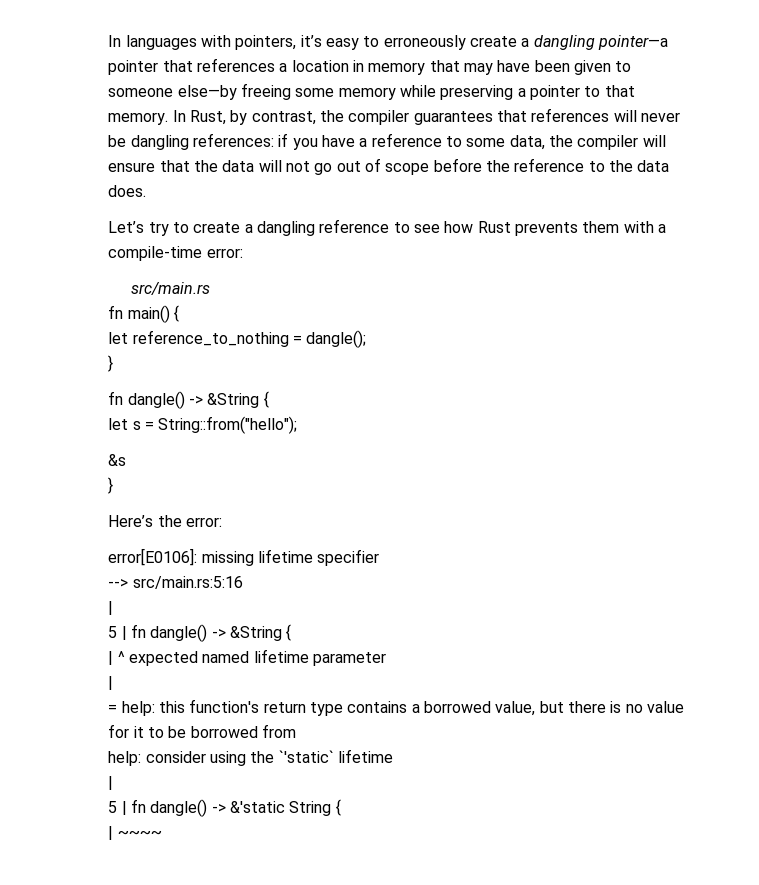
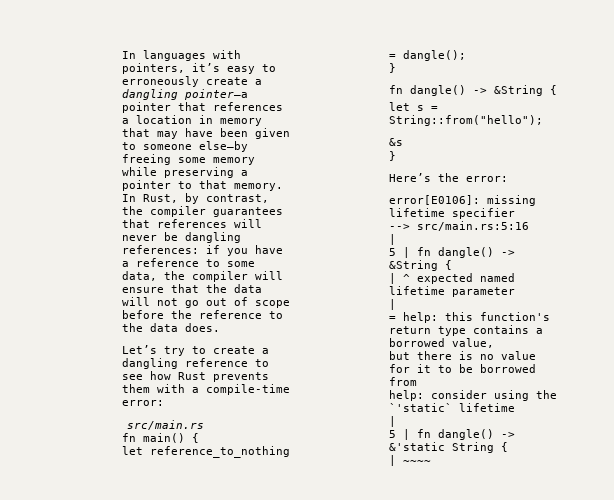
- = help: this function's return type contains a borrowed value, but there is no value for it to be borrowed from
+ = help: this function's return type contains a borrowed value,
+ but there is no value for it to be borrowed from

